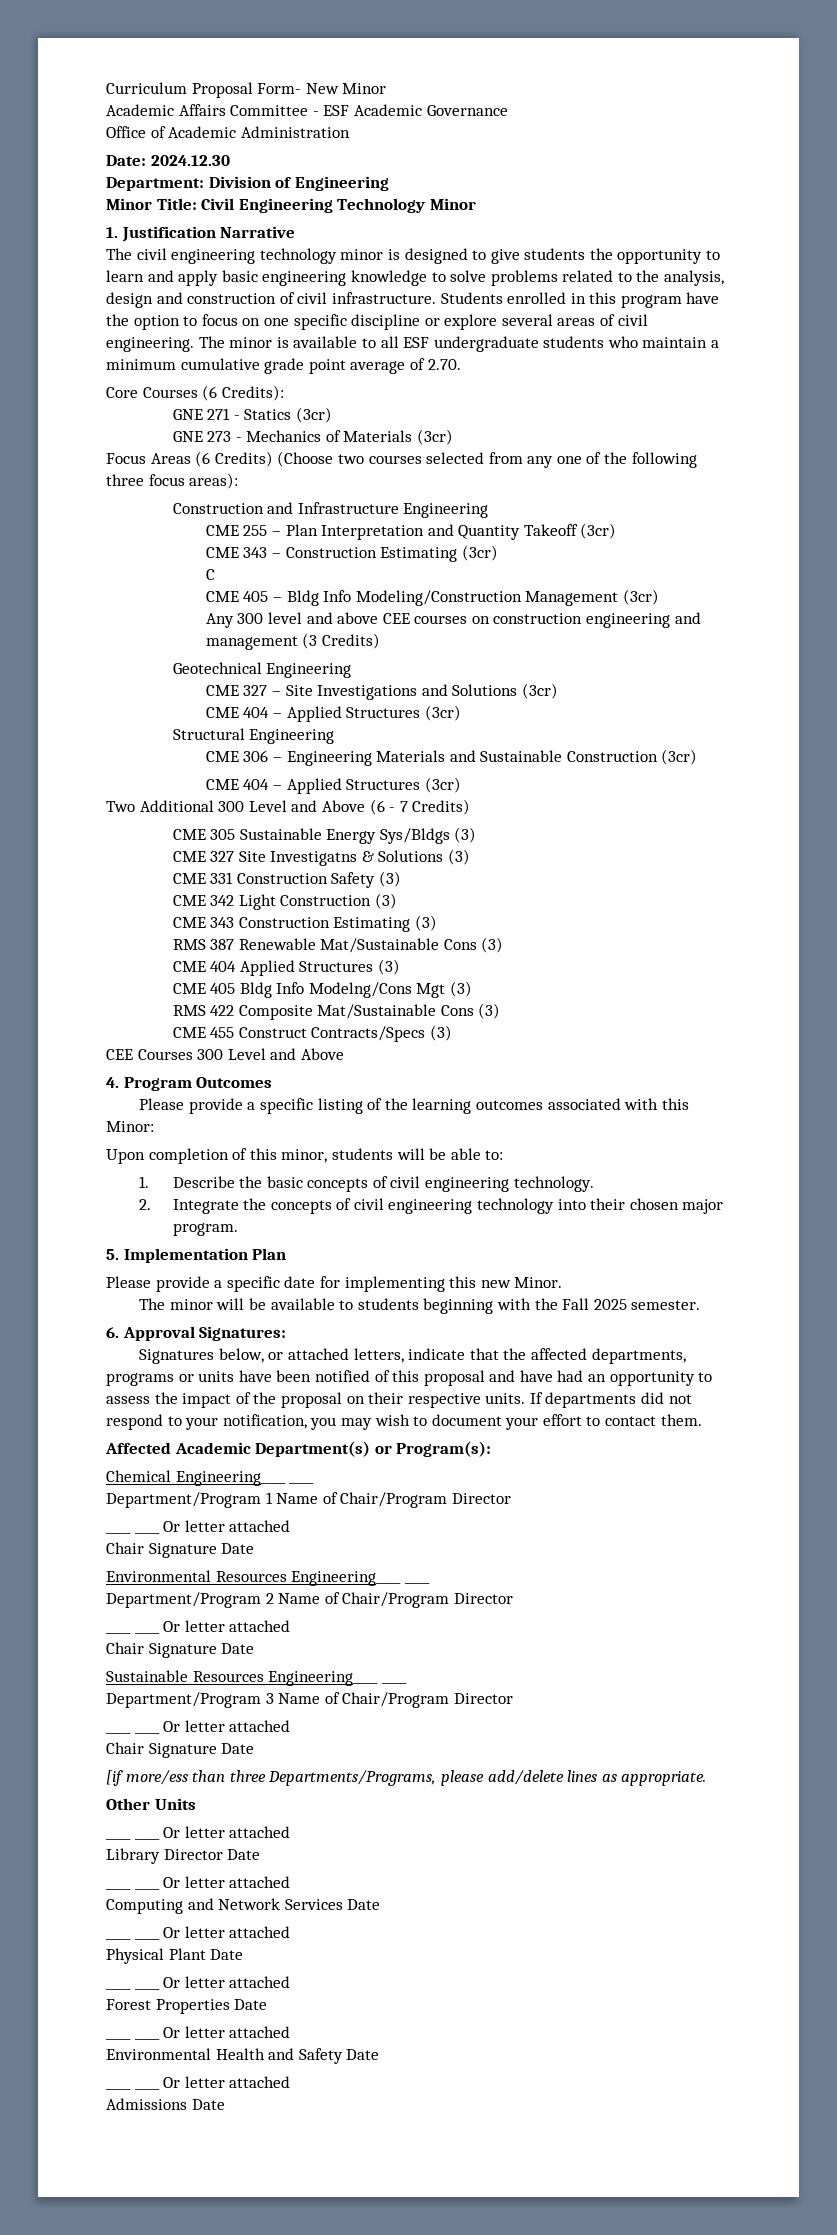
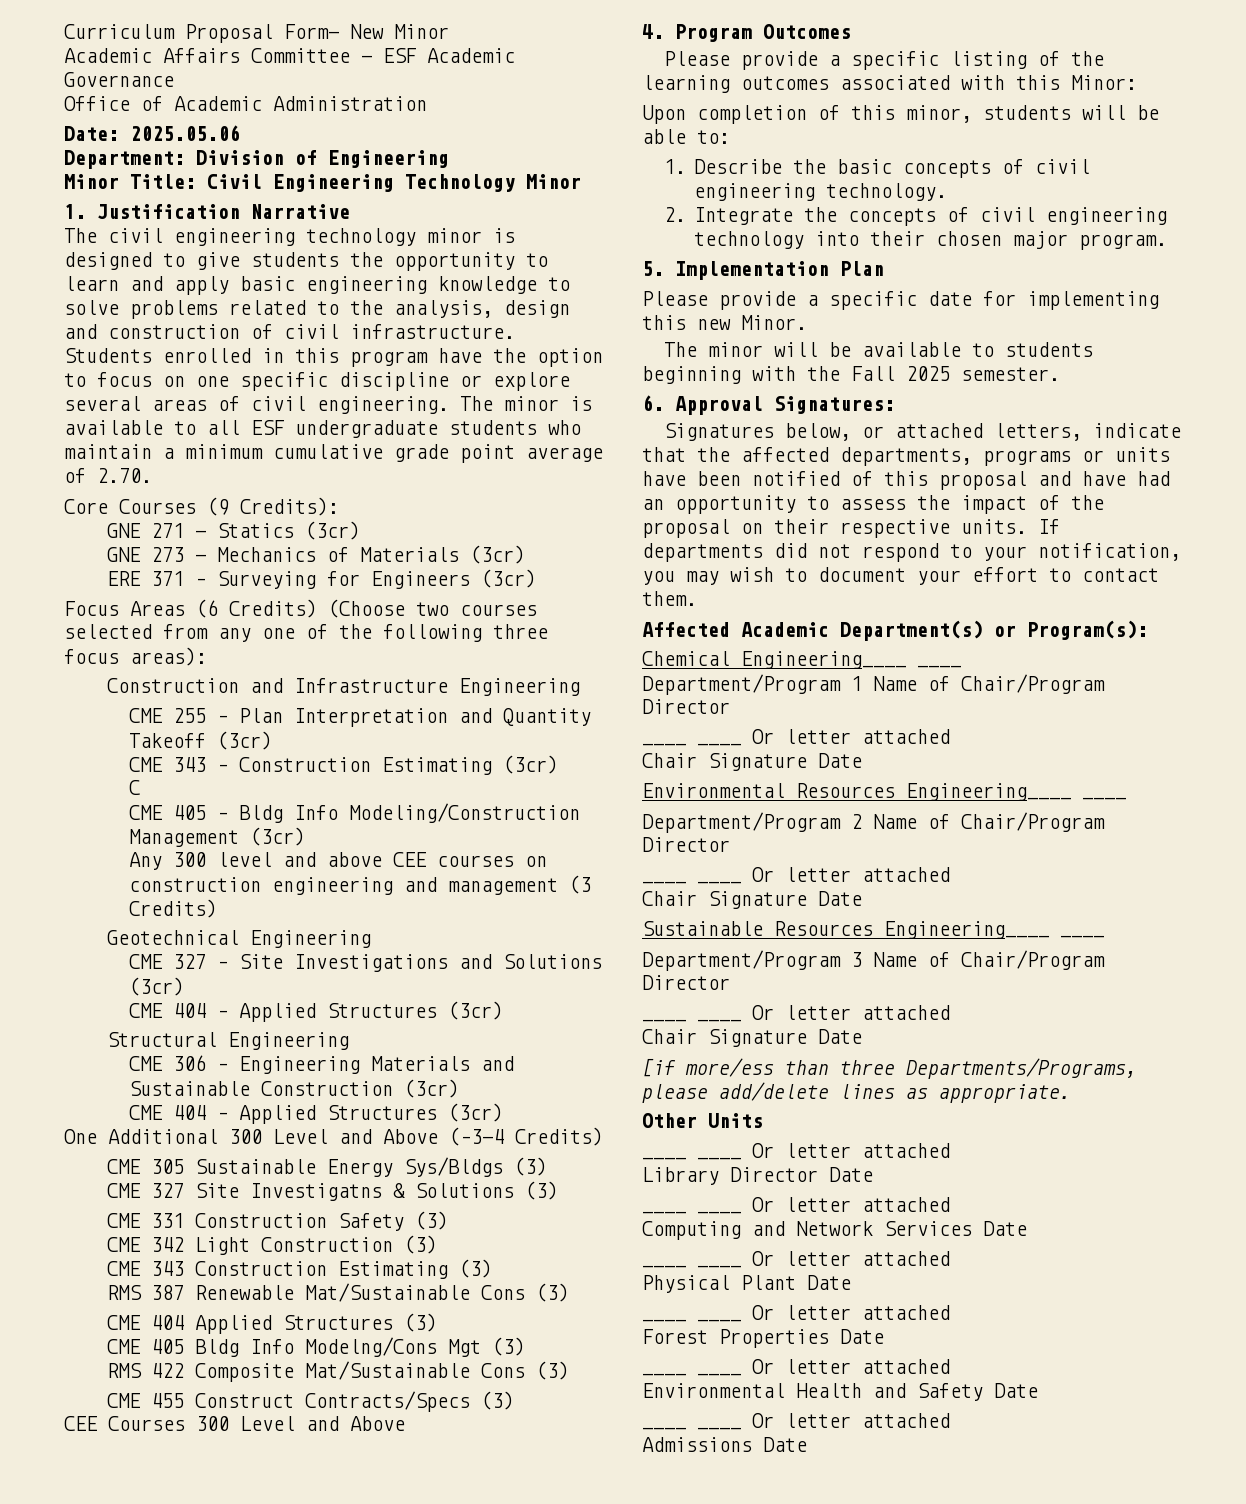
- Date: 2024.12.30
+ Date: 2025.05.06
- Core Courses (6 Credits):
+ Core Courses (9 Credits):
+ ERE 371 – Surveying for Engineers (3cr)
- Two Additional 300 Level and Above (6 - 7 Credits)
+ One Additional 300 Level and Above (–3-4 Credits)

